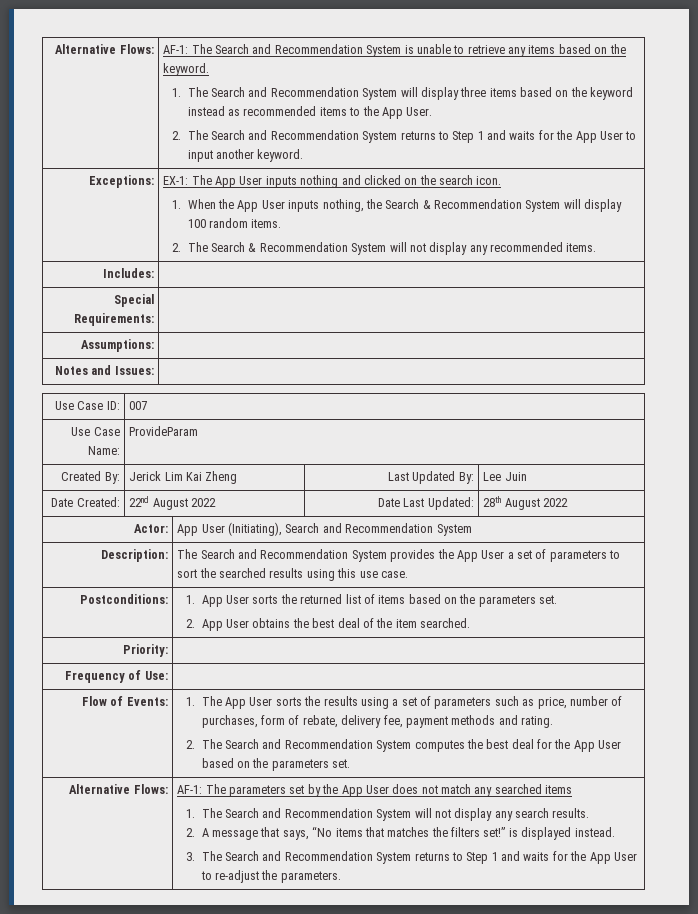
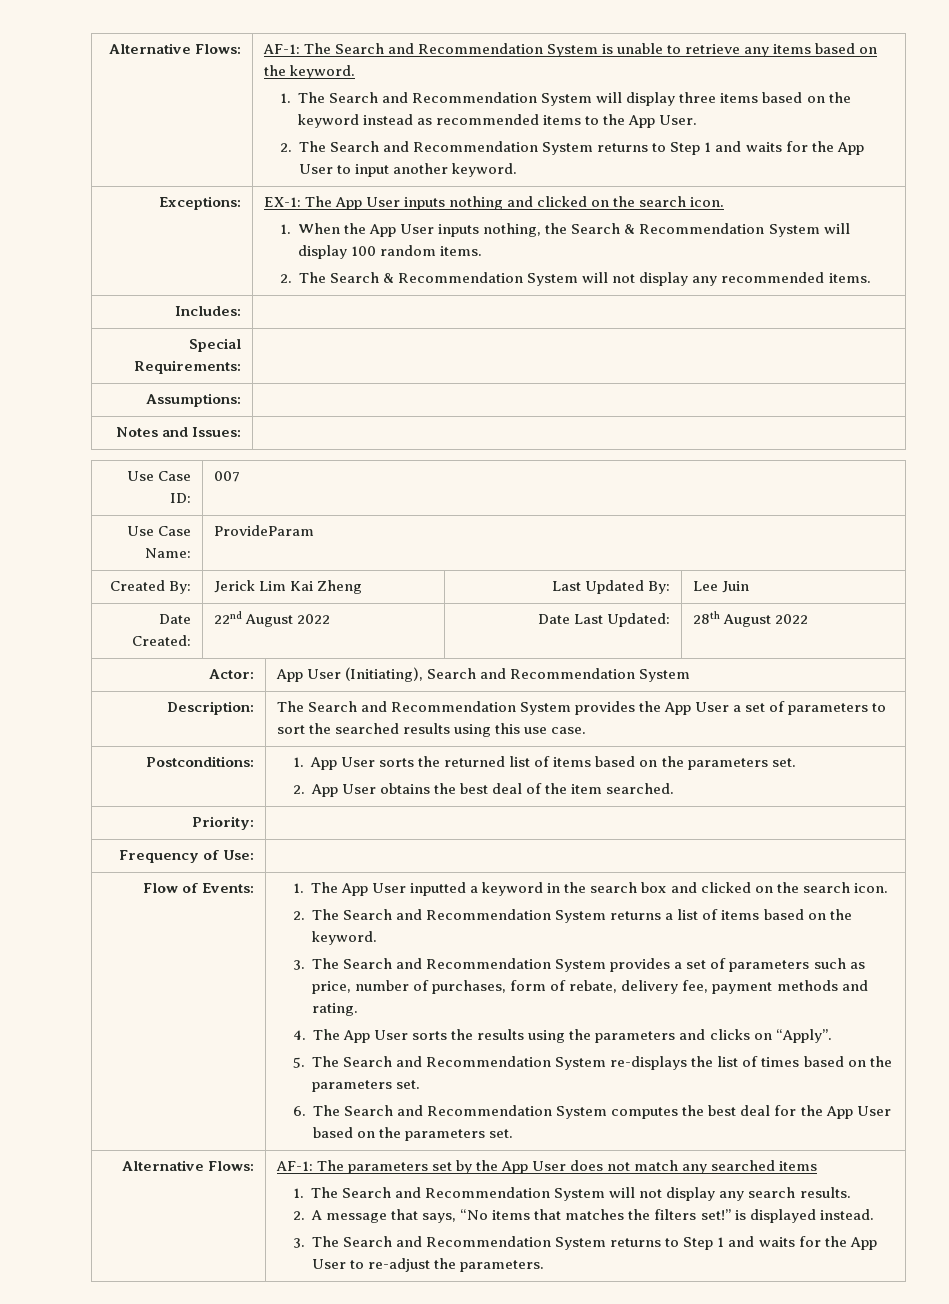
- 1. The App User sorts the results using a set of parameters such as price, number of purchases, form of rebate, delivery fee, payment methods and rating.
+ 1. The App User inputted a keyword in the search box and clicked on the search icon.
+ 2. The Search and Recommendation System returns a list of items based on the keyword.
+ 3. The Search and Recommendation System provides a set of parameters such as price, number of purchases, form of rebate, delivery fee, payment methods and rating.
- 2. The Search and Recommendation System computes the best deal for the App User based on the parameters set.
+ 4. The App User sorts the results using the parameters and clicks on “Apply”.
+ 5. The Search and Recommendation System re-displays the list of times based on the parameters set.
+ 6. The Search and Recommendation System computes the best deal for the App User based on the parameters set.

